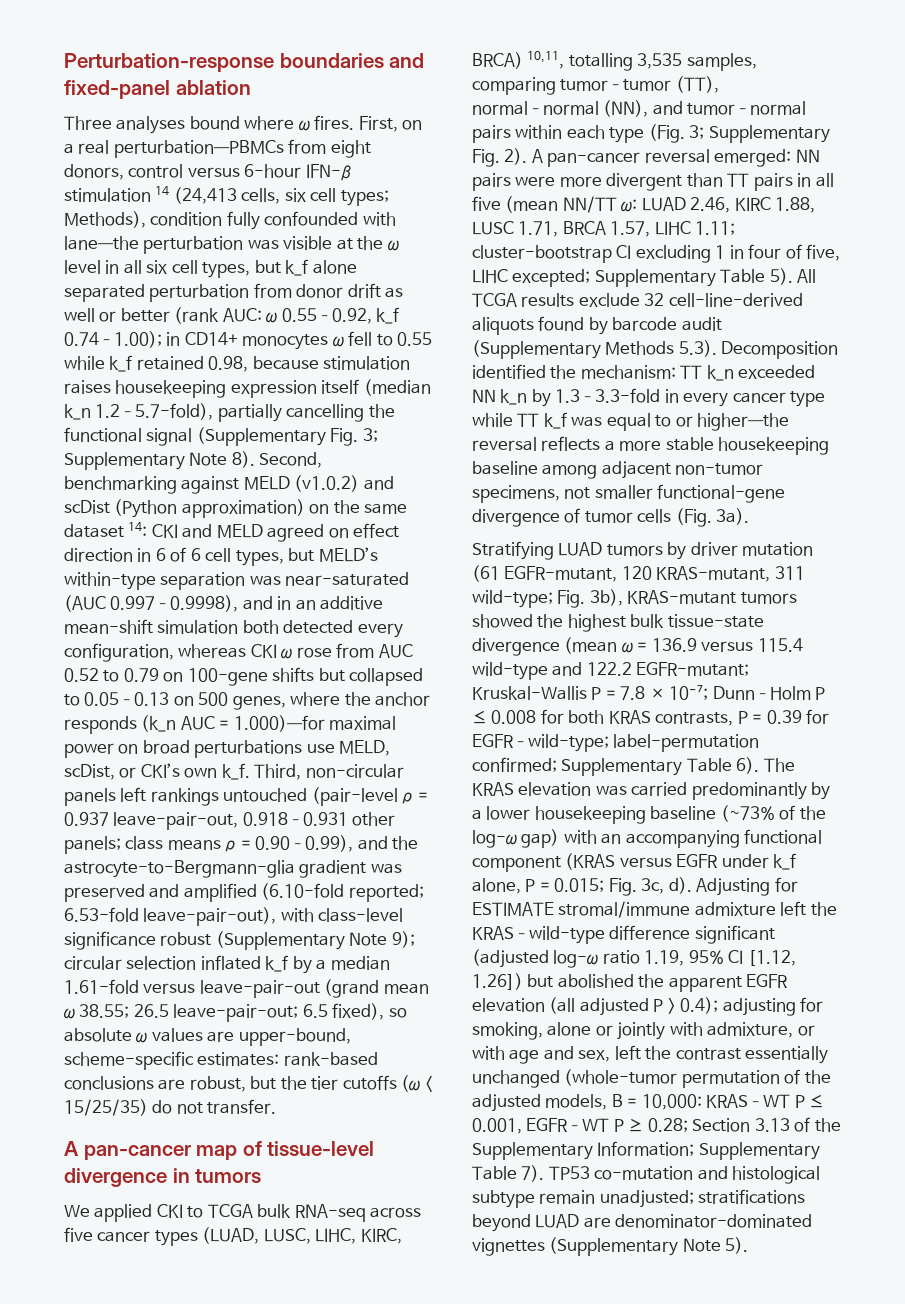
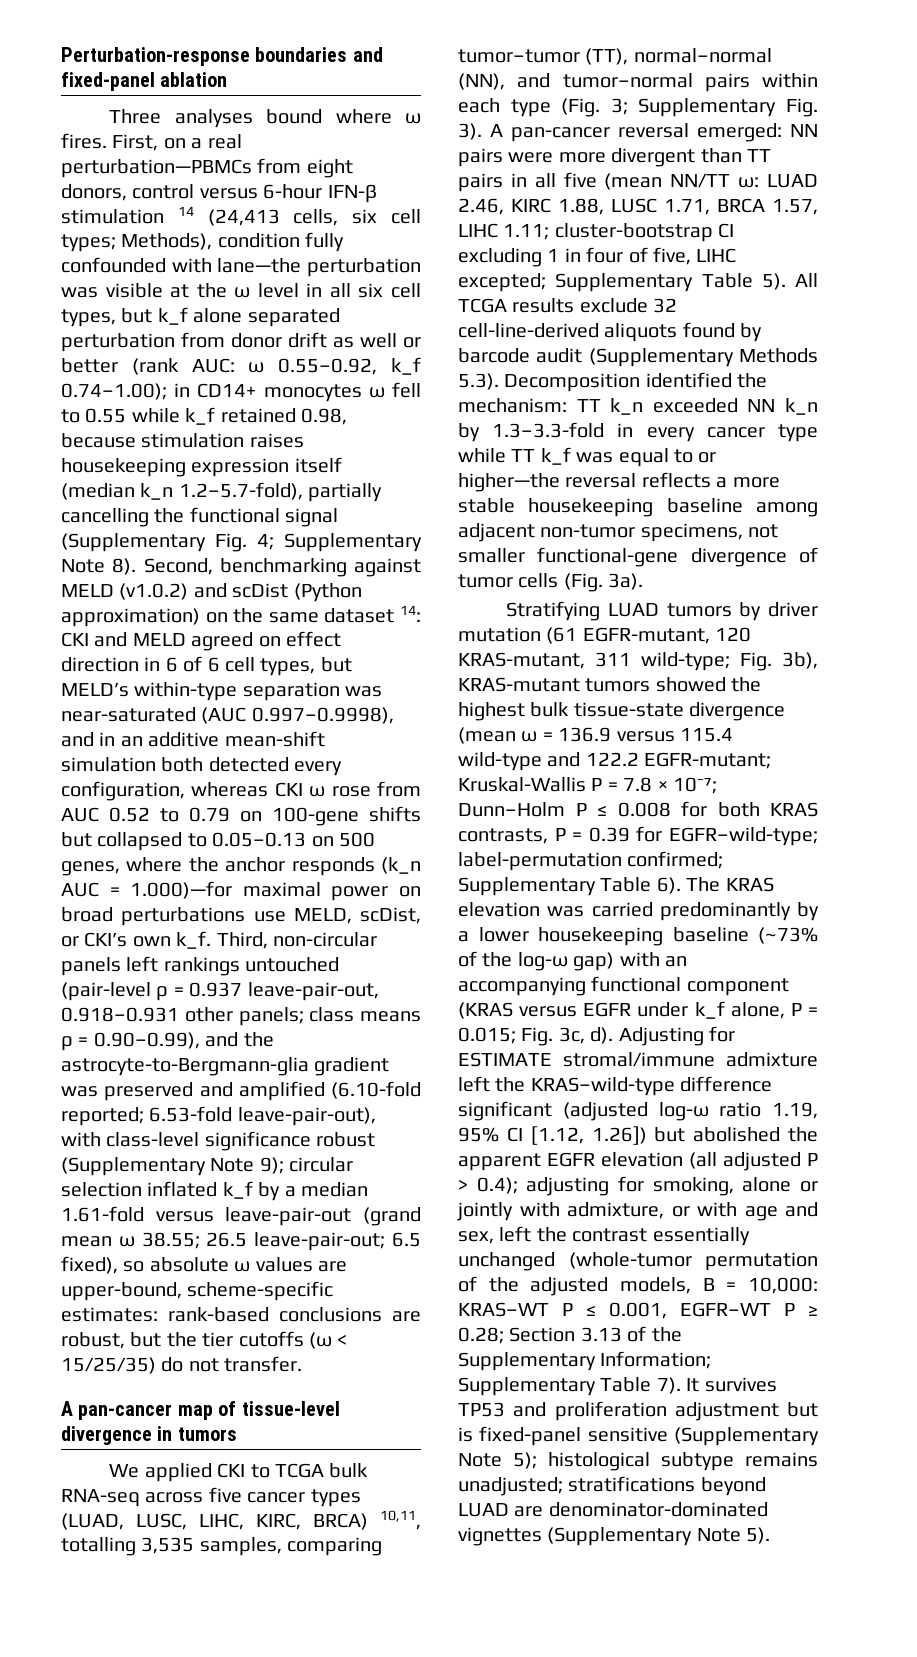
- in CD14+ monocytes ω fell to 0.55 while k_f retained 0.98, because stimulation raises housekeeping expression itself (median k_n 1.2–5.7-fold), partially cancelling the functional signal (Supplementary Fig. 3;
+ in CD14+ monocytes ω fell to 0.55 while k_f retained 0.98, because stimulation raises housekeeping expression itself (median k_n 1.2–5.7-fold), partially cancelling the functional signal (Supplementary Fig. 4;
- We applied CKI to TCGA bulk RNA-seq across five cancer types (LUAD, LUSC, LIHC, KIRC, BRCA) 10,11, totalling 3,535 samples, comparing tumor–tumor (TT), normal–normal (NN), and tumor–normal pairs within each type (Fig. 3; Supplementary Fig. 2).
+ We applied CKI to TCGA bulk RNA-seq across five cancer types (LUAD, LUSC, LIHC, KIRC, BRCA) 10,11, totalling 3,535 samples, comparing tumor–tumor (TT), normal–normal (NN), and tumor–normal pairs within each type (Fig. 3; Supplementary Fig. 3).
- TP53 co-mutation and histological subtype remain unadjusted; stratifications beyond LUAD are denominator-dominated vignettes (Supplementary Note 5).
+ It survives TP53 and proliferation adjustment but is fixed-panel sensitive (Supplementary Note 5); histological subtype remains unadjusted; stratifications beyond LUAD are denominator-dominated vignettes (Supplementary Note 5).

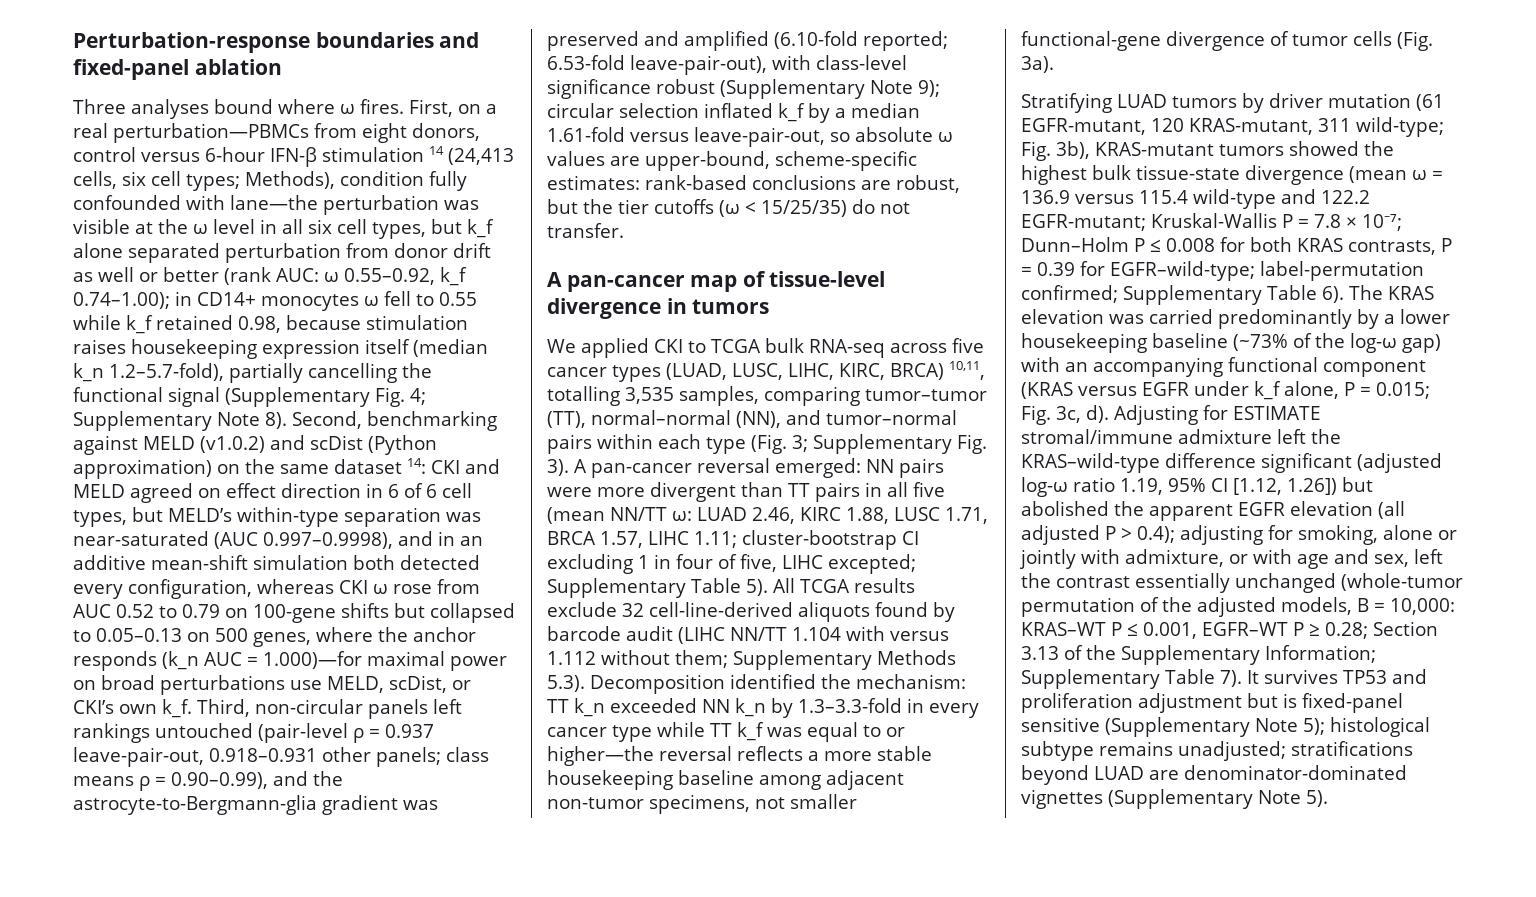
- circular selection inflated k_f by a median 1.61-fold versus leave-pair-out (grand mean ω 38.55; 26.5 leave-pair-out; 6.5 fixed), so absolute ω values are upper-bound, scheme-specific estimates:
+ circular selection inflated k_f by a median 1.61-fold versus leave-pair-out, so absolute ω values are upper-bound, scheme-specific estimates:
- All TCGA results exclude 32 cell-line-derived aliquots found by barcode audit (Supplementary Methods 5.3). Decomposition identified the mechanism: TT k_n exceeded NN k_n by 1.3–3.3-fold in every cancer type while TT k_f was equal to or higher—the reversal reflects a more stable housekeeping baseline among adjacent non-tumor specimens, not smaller functional-gene divergence of tumor cells (Fig. 3a).
+ All TCGA results exclude 32 cell-line-derived aliquots found by barcode audit (LIHC NN/TT 1.104 with versus 1.112 without them; Supplementary Methods 5.3). Decomposition identified the mechanism: TT k_n exceeded NN k_n by 1.3–3.3-fold in every cancer type while TT k_f was equal to or higher—the reversal reflects a more stable housekeeping baseline among adjacent non-tumor specimens, not smaller functional-gene divergence of tumor cells (Fig. 3a).

